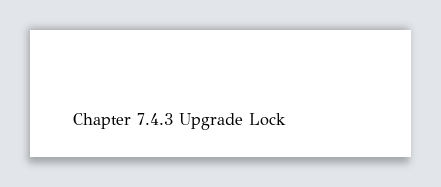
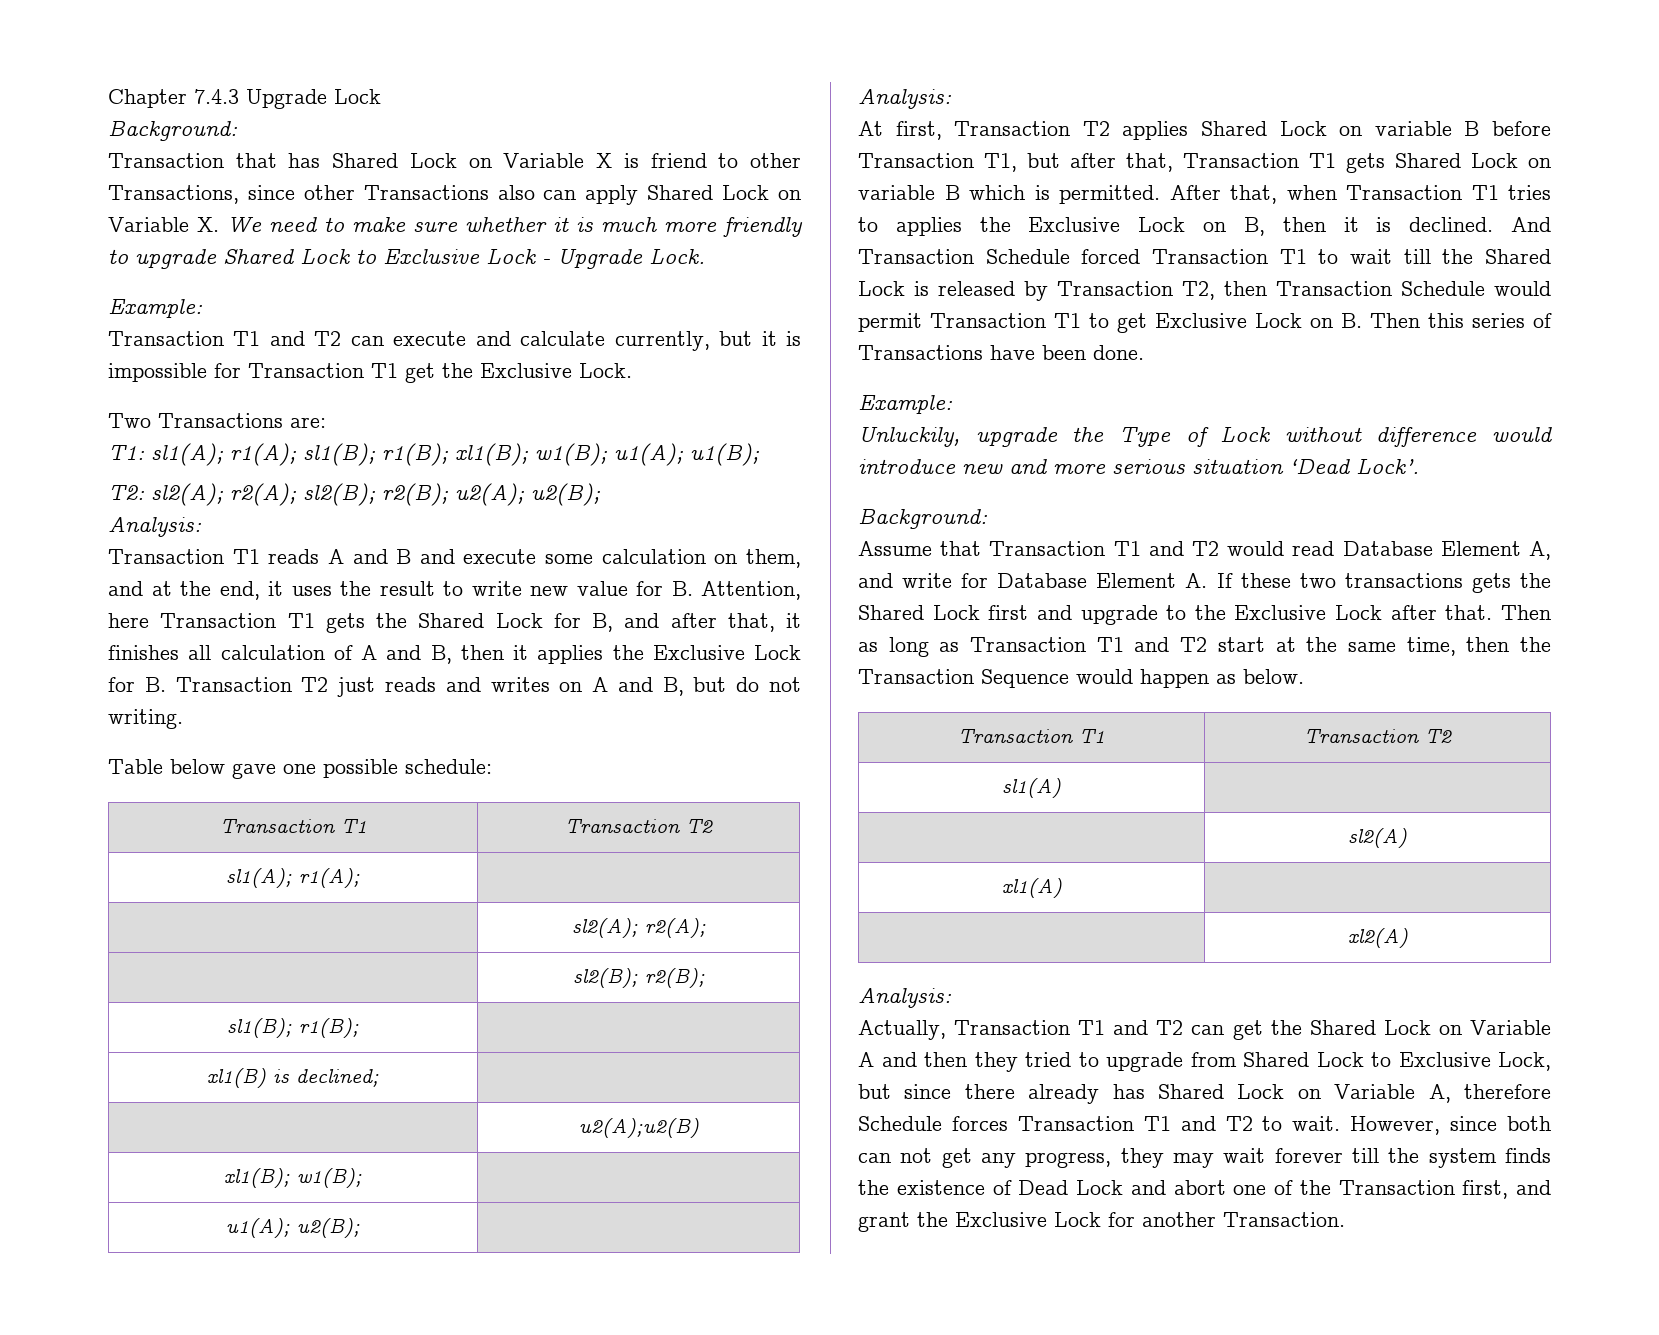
  Chapter 7.4.3 Upgrade Lock
+ Background:
+ Transaction that has Shared Lock on Variable X is friend to other Transactions, since other Transactions also can apply Shared Lock on Variable X. We need to make sure whether it is much more friendly to upgrade Shared Lock to Exclusive Lock - Upgrade Lock.
+ Example:
+ Transaction T1 and T2 can execute and calculate currently, but it is impossible for Transaction T1 get the Exclusive Lock.
+ Two Transactions are:
+ T1: sl1(A); r1(A); sl1(B); r1(B); xl1(B); w1(B); u1(A); u1(B);
+ T2: sl2(A); r2(A); sl2(B); r2(B); u2(A); u2(B);
+ Analysis:
+ Transaction T1 reads A and B and execute some calculation on them, and at the end, it uses the result to write new value for B. Attention, here Transaction T1 gets the Shared Lock for B, and after that, it finishes all calculation of A and B, then it applies the Exclusive Lock for B. Transaction T2 just reads and writes on A and B, but do not writing.
+ Table below gave one possible schedule:
+ Transaction T1 | Transaction T2
+ sl1(A); r1(A); |
+ | sl2(A); r2(A);
+ | sl2(B); r2(B);
+ sl1(B); r1(B); |
+ xl1(B) is declined; |
+ | u2(A);u2(B)
+ xl1(B); w1(B); |
+ u1(A); u2(B); |
+ Analysis:
+ At first, Transaction T2 applies Shared Lock on variable B before Transaction T1, but after that, Transaction T1 gets Shared Lock on variable B which is permitted. After that, when Transaction T1 tries to applies the Exclusive Lock on B, then it is declined. And Transaction Schedule forced Transaction T1 to wait till the Shared Lock is released by Transaction T2, then Transaction Schedule would permit Transaction T1 to get Exclusive Lock on B. Then this series of Transactions have been done.
+ Example:
+ Unluckily, upgrade the Type of Lock without difference would introduce new and more serious situation ‘Dead Lock’.
+ Background:
+ Assume that Transaction T1 and T2 would read Database Element A, and write for Database Element A. If these two transactions gets the Shared Lock first and upgrade to the Exclusive Lock after that. Then as long as Transaction T1 and T2 start at the same time, then the Transaction Sequence would happen as below.
+ Transaction T1 | Transaction T2
+ sl1(A) |
+ | sl2(A)
+ xl1(A) |
+ | xl2(A)
+ Analysis:
+ Actually, Transaction T1 and T2 can get the Shared Lock on Variable A and then they tried to upgrade from Shared Lock to Exclusive Lock, but since there already has Shared Lock on Variable A, therefore Schedule forces Transaction T1 and T2 to wait. However, since both can not get any progress, they may wait forever till the system finds the existence of Dead Lock and abort one of the Transaction first, and grant the Exclusive Lock for another Transaction.

